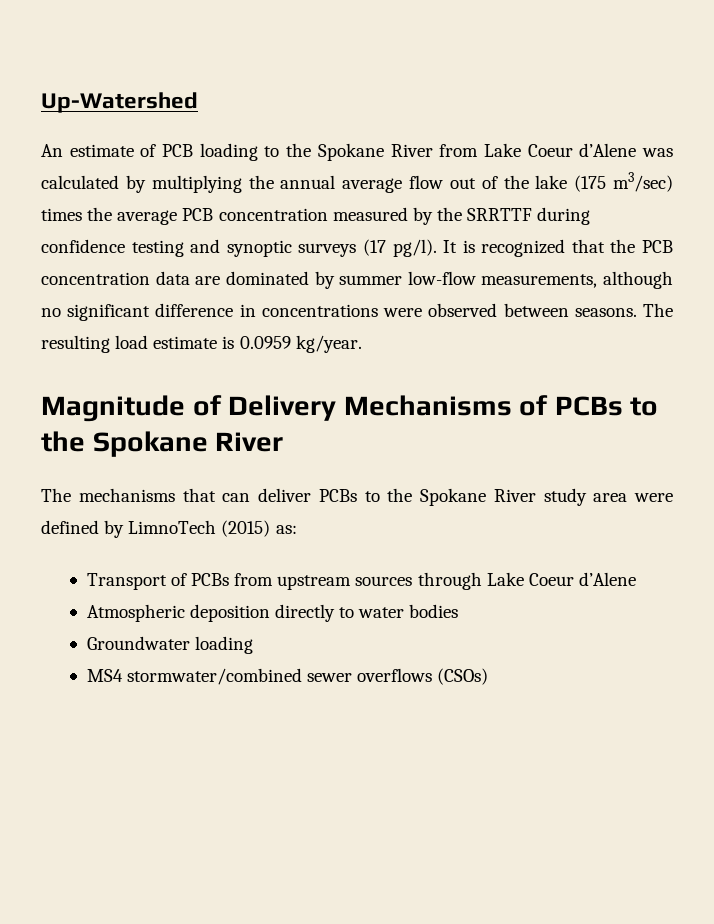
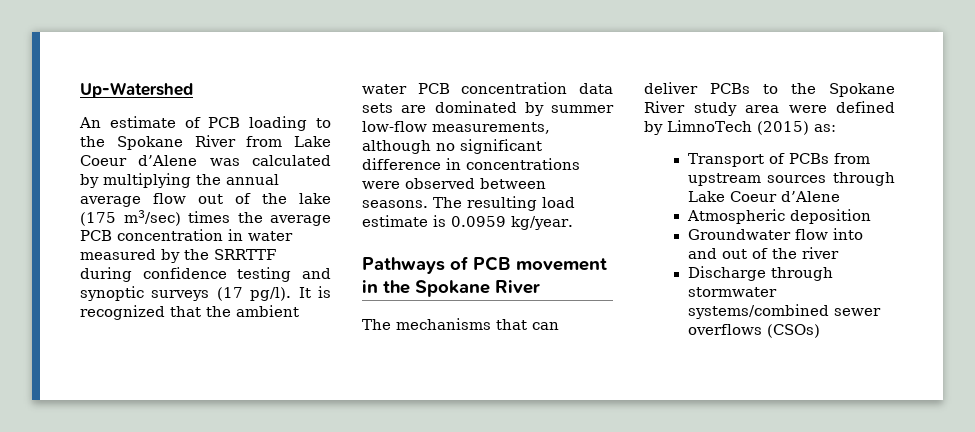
- An estimate of PCB loading to the Spokane River from Lake Coeur d’Alene was calculated by multiplying the annual average flow out of the lake (175 m3/sec) times the average PCB concentration measured by the SRRTTF during confidence testing and synoptic surveys (17 pg/l).
+ An estimate of PCB loading to the Spokane River from Lake Coeur d’Alene was calculated by multiplying the annual average flow out of the lake (175 m3/sec) times the average PCB concentration in water measured by the SRRTTF during confidence testing and synoptic surveys (17 pg/l).
- It is recognized that the PCB concentration data are dominated by summer low-flow measurements, although no significant difference in concentrations were observed between seasons.
+ It is recognized that the ambient water PCB concentration data sets are dominated by summer low-flow measurements, although no significant difference in concentrations were observed between seasons.
- Magnitude of Delivery Mechanisms of PCBs to the Spokane River
+ Pathways of PCB movement in the Spokane River
- Atmospheric deposition directly to water bodies
- Groundwater loading
- MS4 stormwater/combined sewer overflows (CSOs)
+ Atmospheric deposition
+ Groundwater flow into and out of the river
+ Discharge through stormwater systems/combined sewer overflows (CSOs)

